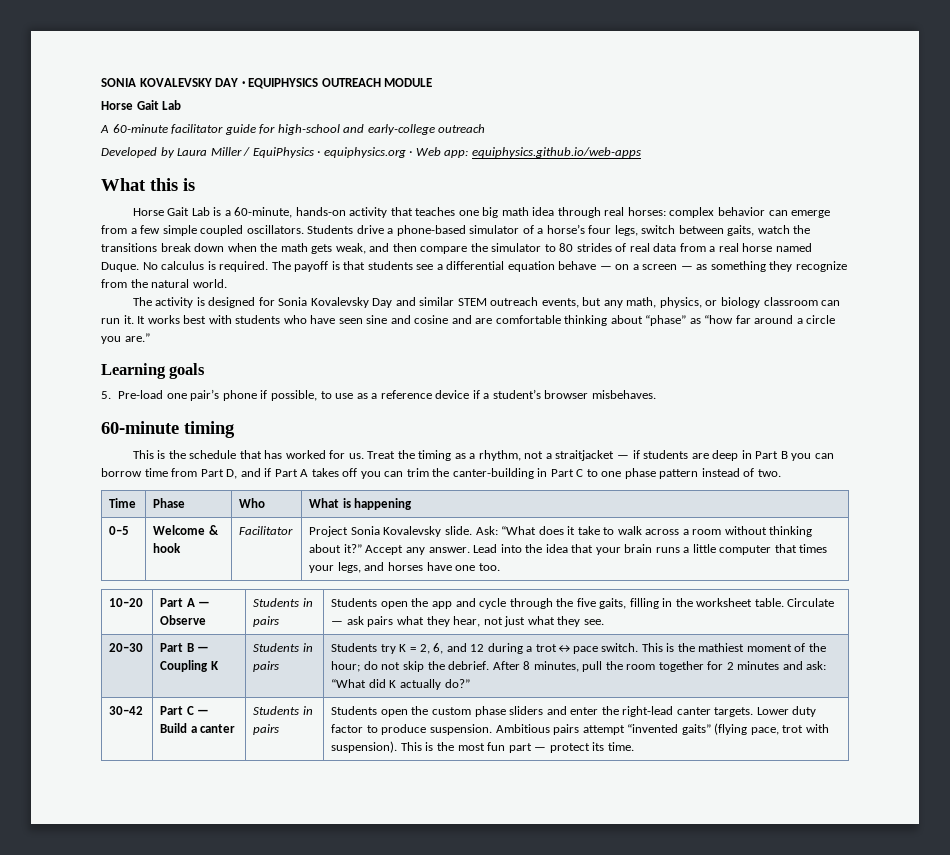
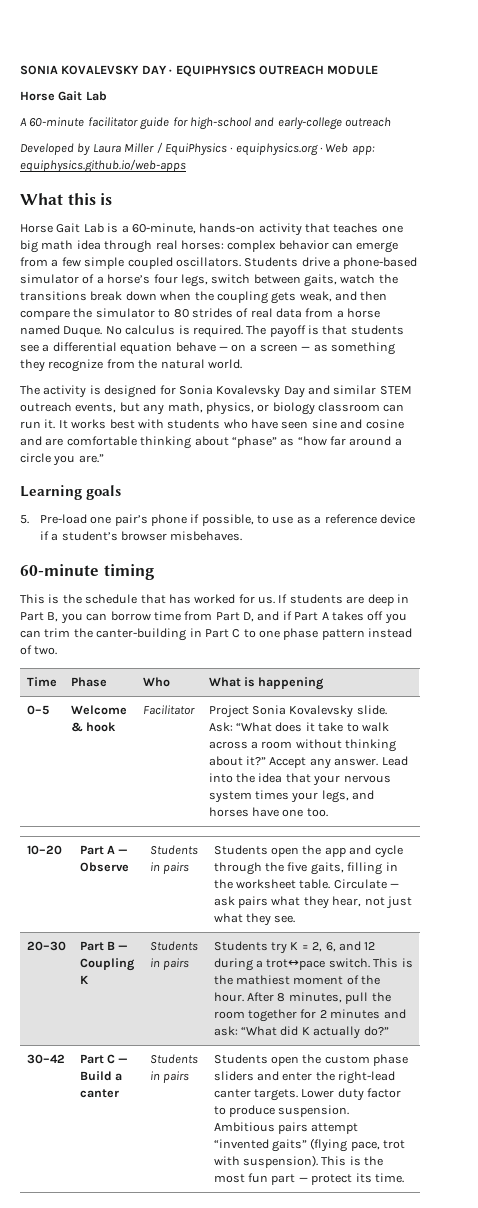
- Students drive a phone-based simulator of a horse’s four legs, switch between gaits, watch the transitions break down when the math gets weak, and then compare the simulator to 80 strides of real data from a real horse named Duque.
+ Students drive a phone-based simulator of a horse’s four legs, switch between gaits, watch the transitions break down when the coupling gets weak, and then compare the simulator to 80 strides of real data from a horse named Duque.
- Treat the timing as a rhythm, not a straitjacket — if students are deep in Part B you can borrow time from Part D, and if Part A takes off you can trim the canter-building in Part C to one phase pattern instead of two.
+ If students are deep in Part B, you can borrow time from Part D, and if Part A takes off you can trim the canter-building in Part C to one phase pattern instead of two.
- Lead into the idea that your brain runs a little computer that times your legs, and horses have one too.
+ Lead into the idea that your nervous system times your legs, and horses have one too.
- This is the mathiest moment of the hour; do not skip the debrief.
+ This is the mathiest moment of the hour.

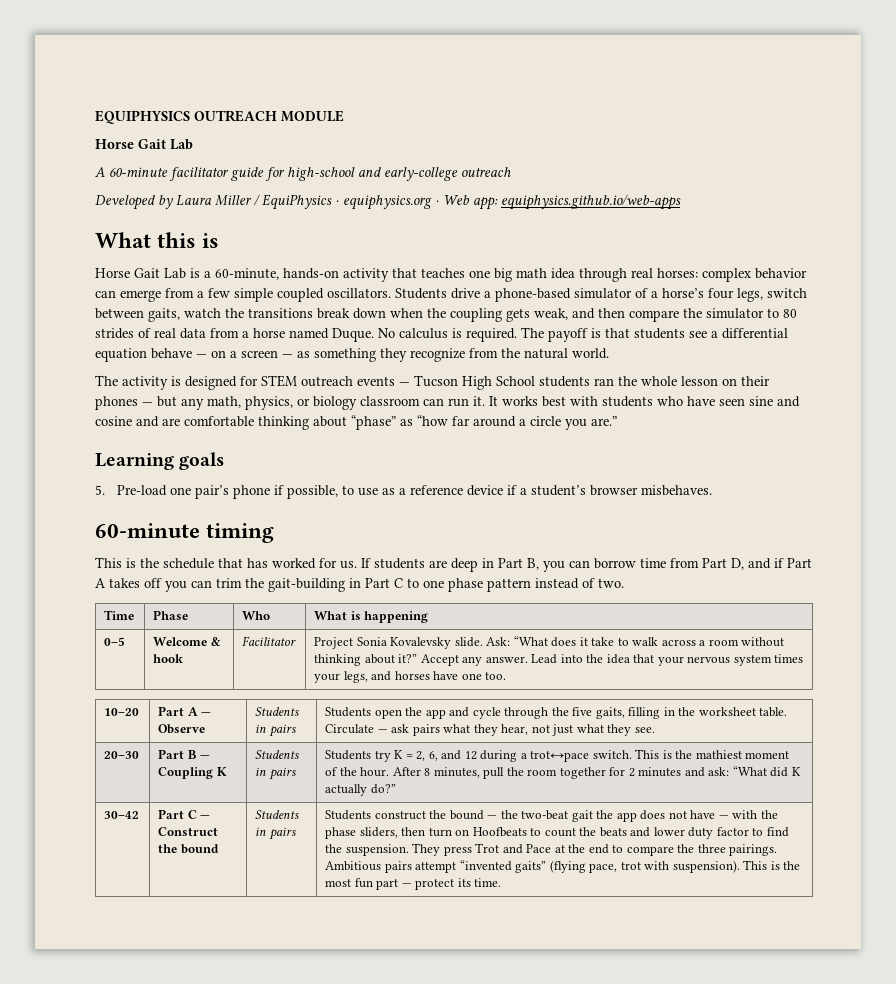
- SONIA KOVALEVSKY DAY · EQUIPHYSICS OUTREACH MODULE
+ EQUIPHYSICS OUTREACH MODULE
- The activity is designed for Sonia Kovalevsky Day and similar STEM outreach events, but any math, physics, or biology classroom can run it.
+ The activity is designed for STEM outreach events — Tucson High School students ran the whole lesson on their phones — but any math, physics, or biology classroom can run it.
- If students are deep in Part B, you can borrow time from Part D, and if Part A takes off you can trim the canter-building in Part C to one phase pattern instead of two.
+ If students are deep in Part B, you can borrow time from Part D, and if Part A takes off you can trim the gait-building in Part C to one phase pattern instead of two.
- Part C — Build a canter | Students in pairs | Students open the custom phase sliders and enter the right-lead canter targets. Lower duty factor to produce suspension.
+ Part C — Construct the bound | Students in pairs | Students construct the bound — the two-beat gait the app does not have — with the phase sliders, then turn on Hoofbeats to count the beats and lower duty factor to find the suspension. They press Trot and Pace at the end to compare the three pairings.

